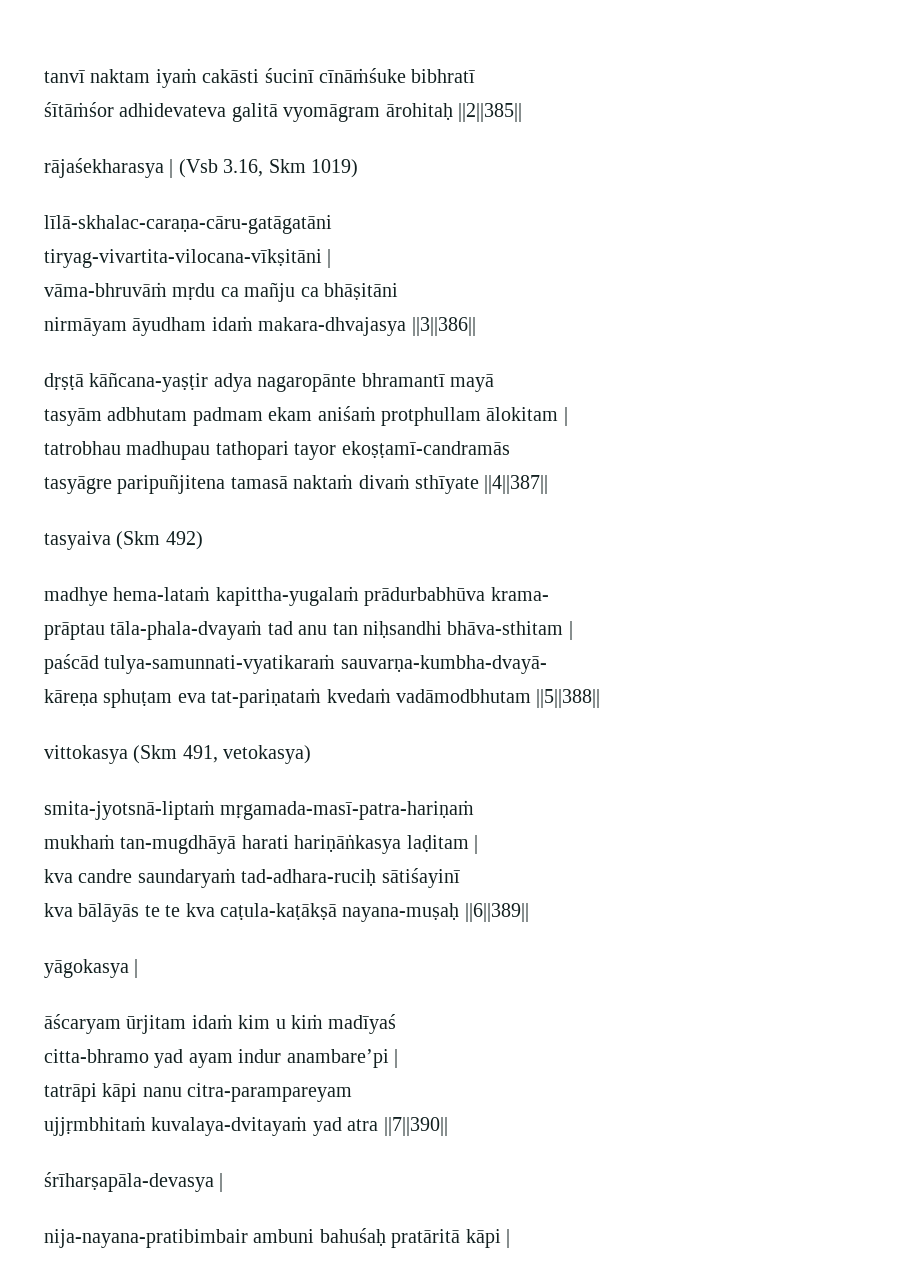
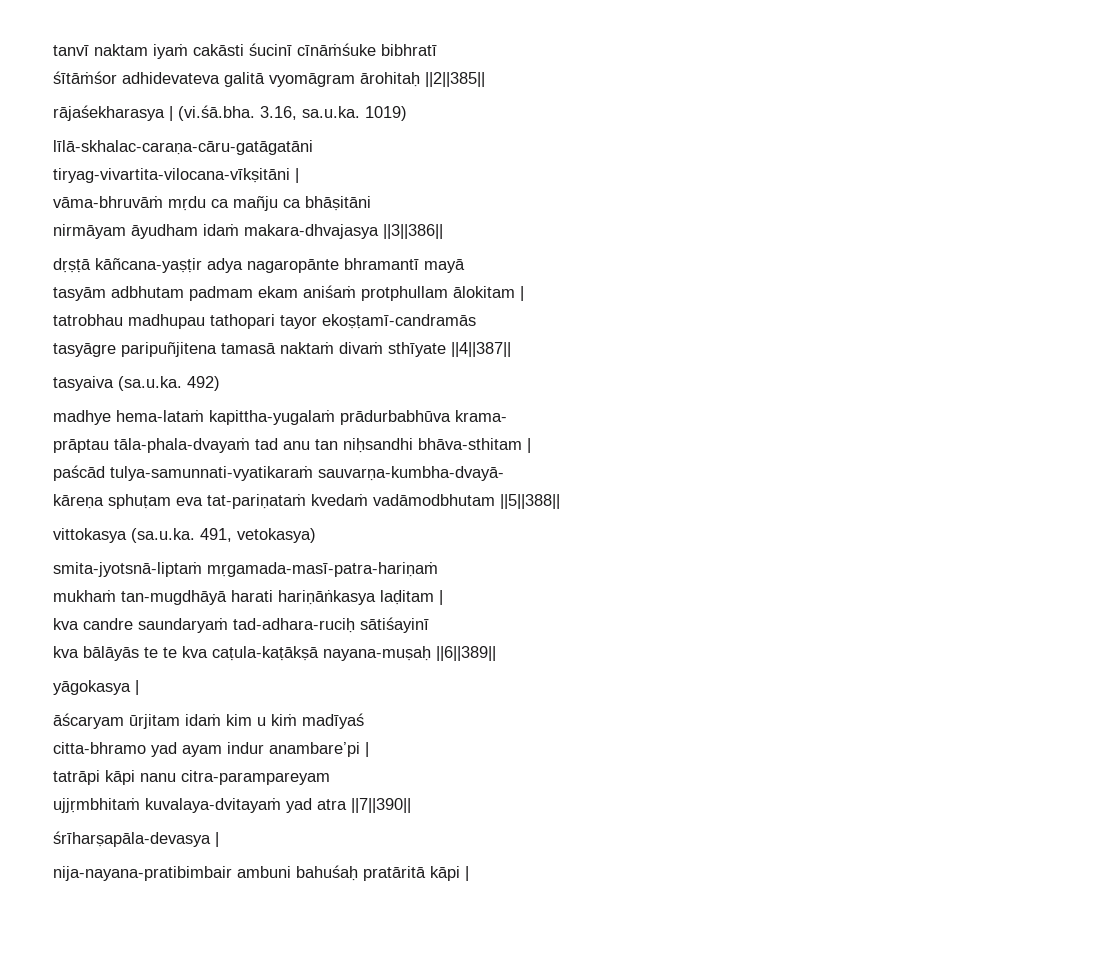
- rājaśekharasya | (Vsb 3.16, Skm 1019)
+ rājaśekharasya | (vi.śā.bha. 3.16, sa.u.ka. 1019)
- tasyaiva (Skm 492)
+ tasyaiva (sa.u.ka. 492)
- vittokasya (Skm 491, vetokasya)
+ vittokasya (sa.u.ka. 491, vetokasya)

